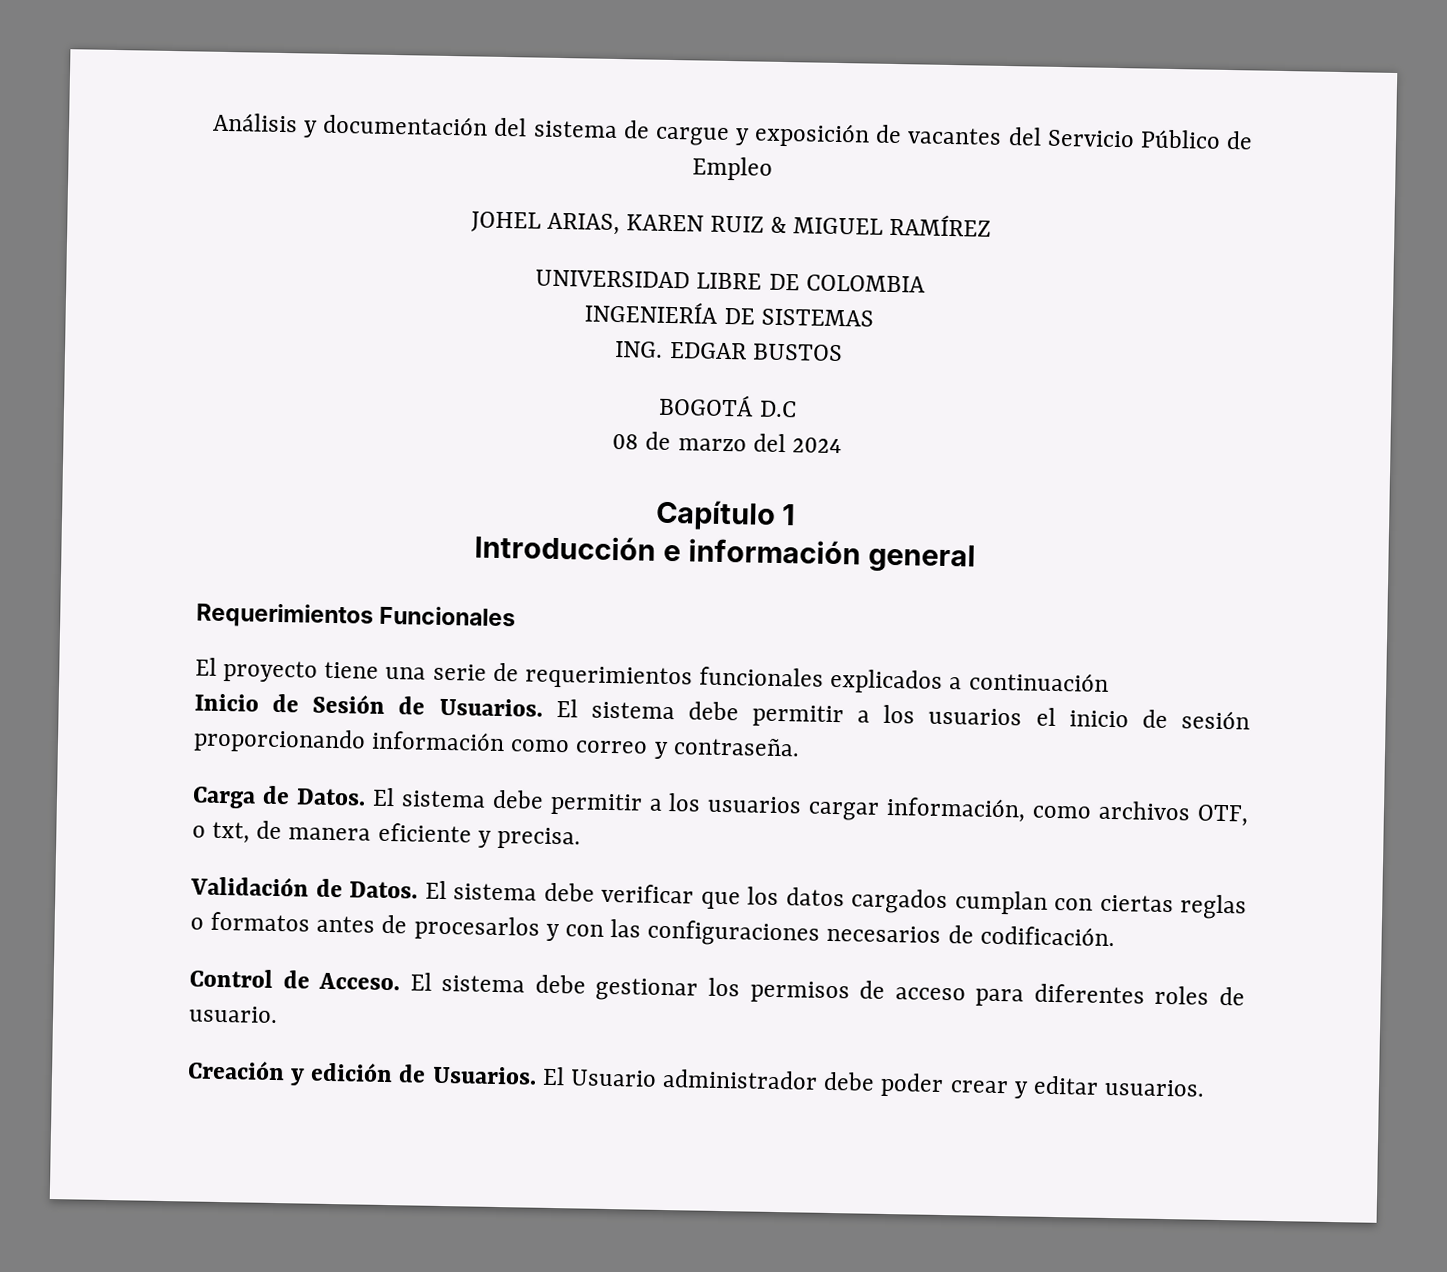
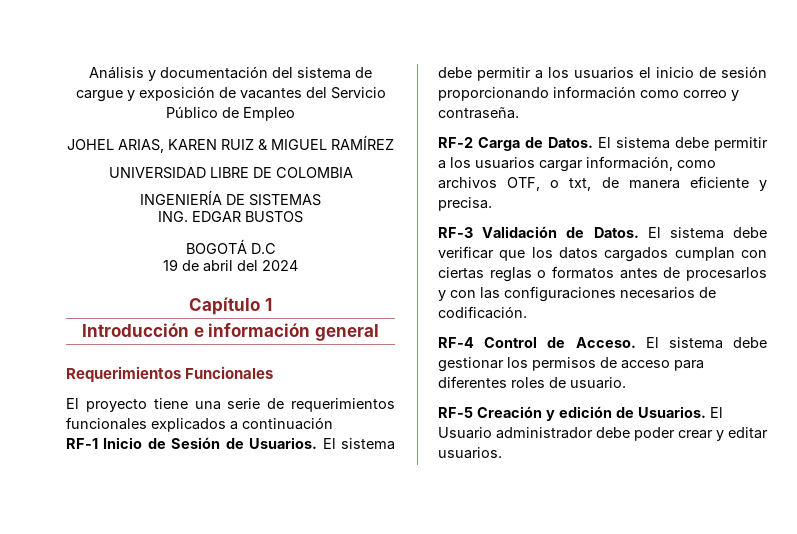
- 08 de marzo del 2024
+ 19 de abril del 2024
- Inicio de Sesión de Usuarios.
+ RF-1 Inicio de Sesión de Usuarios.
- Carga de Datos.
+ RF-2 Carga de Datos.
- Validación de Datos.
+ RF-3 Validación de Datos.
- Control de Acceso.
+ RF-4 Control de Acceso.
- Creación y edición de Usuarios.
+ RF-5 Creación y edición de Usuarios.

